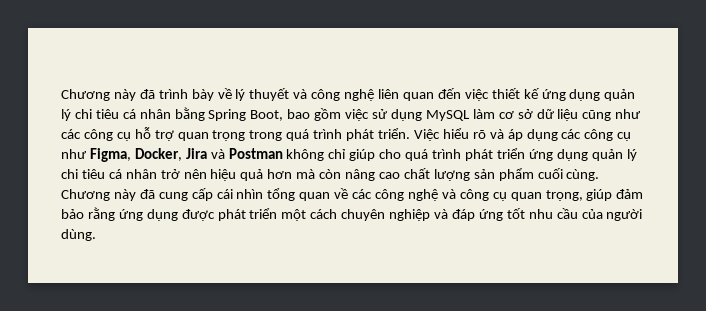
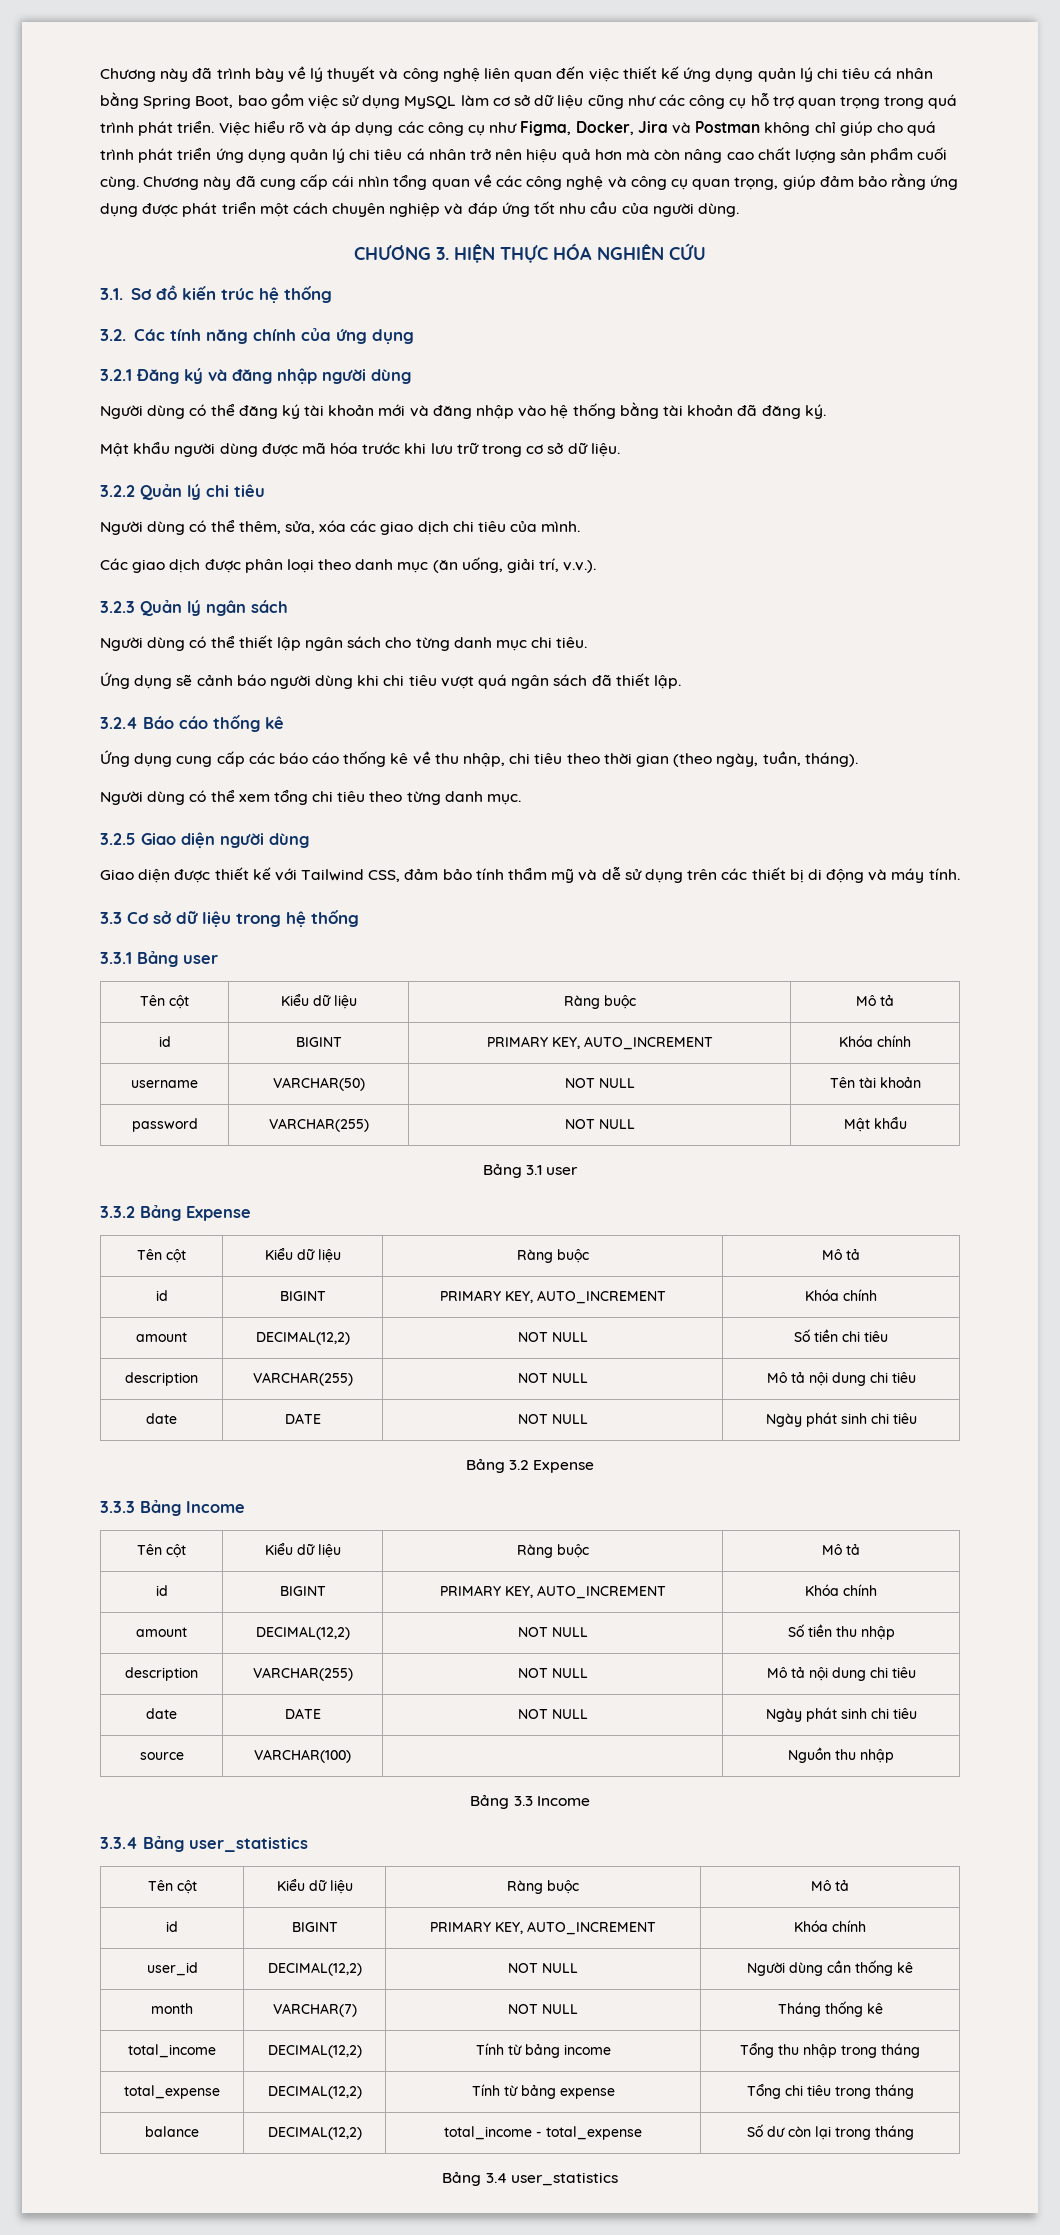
+ CHƯƠNG 3. HIỆN THỰC HÓA NGHIÊN CỨU
+ 3.1. Sơ đồ kiến trúc hệ thống
+ 3.2. Các tính năng chính của ứng dụng
+ 3.2.1 Đăng ký và đăng nhập người dùng
+ Người dùng có thể đăng ký tài khoản mới và đăng nhập vào hệ thống bằng tài khoản đã đăng ký.
+ Mật khẩu người dùng được mã hóa trước khi lưu trữ trong cơ sở dữ liệu.
+ 3.2.2 Quản lý chi tiêu
+ Người dùng có thể thêm, sửa, xóa các giao dịch chi tiêu của mình.
+ Các giao dịch được phân loại theo danh mục (ăn uống, giải trí, v.v.).
+ 3.2.3 Quản lý ngân sách
+ Người dùng có thể thiết lập ngân sách cho từng danh mục chi tiêu.
+ Ứng dụng sẽ cảnh báo người dùng khi chi tiêu vượt quá ngân sách đã thiết lập.
+ 3.2.4 Báo cáo thống kê
+ Ứng dụng cung cấp các báo cáo thống kê về thu nhập, chi tiêu theo thời gian (theo ngày, tuần, tháng).
+ Người dùng có thể xem tổng chi tiêu theo từng danh mục.
+ 3.2.5 Giao diện người dùng
+ Giao diện được thiết kế với Tailwind CSS, đảm bảo tính thẩm mỹ và dễ sử dụng trên các thiết bị di động và máy tính.
+ 3.3 Cơ sở dữ liệu trong hệ thống
+ 3.3.1 Bảng user
+ Tên cột | Kiểu dữ liệu | Ràng buộc | Mô tả
+ id | BIGINT | PRIMARY KEY, AUTO_INCREMENT | Khóa chính
+ username | VARCHAR(50) | NOT NULL | Tên tài khoản
+ password | VARCHAR(255) | NOT NULL | Mật khẩu
+ Bảng 3.1 user
+ 3.3.2 Bảng Expense
+ Tên cột | Kiểu dữ liệu | Ràng buộc | Mô tả
+ id | BIGINT | PRIMARY KEY, AUTO_INCREMENT | Khóa chính
+ amount | DECIMAL(12,2) | NOT NULL | Số tiền chi tiêu
+ description | VARCHAR(255) | NOT NULL | Mô tả nội dung chi tiêu
+ date | DATE | NOT NULL | Ngày phát sinh chi tiêu
+ Bảng 3.2 Expense
+ 3.3.3 Bảng Income
+ Tên cột | Kiểu dữ liệu | Ràng buộc | Mô tả
+ id | BIGINT | PRIMARY KEY, AUTO_INCREMENT | Khóa chính
+ amount | DECIMAL(12,2) | NOT NULL | Số tiền thu nhập
+ description | VARCHAR(255) | NOT NULL | Mô tả nội dung chi tiêu
+ date | DATE | NOT NULL | Ngày phát sinh chi tiêu
+ source | VARCHAR(100) | | Nguồn thu nhập
+ Bảng 3.3 Income
+ 3.3.4 Bảng user_statistics
+ Tên cột | Kiểu dữ liệu | Ràng buộc | Mô tả
+ id | BIGINT | PRIMARY KEY, AUTO_INCREMENT | Khóa chính
+ user_id | DECIMAL(12,2) | NOT NULL | Người dùng cần thống kê
+ month | VARCHAR(7) | NOT NULL | Tháng thống kê
+ total_income | DECIMAL(12,2) | Tính từ bảng income | Tổng thu nhập trong tháng
+ total_expense | DECIMAL(12,2) | Tính từ bảng expense | Tổng chi tiêu trong tháng
+ balance | DECIMAL(12,2) | total_income - total_expense | Số dư còn lại trong tháng
+ Bảng 3.4 user_statistics

